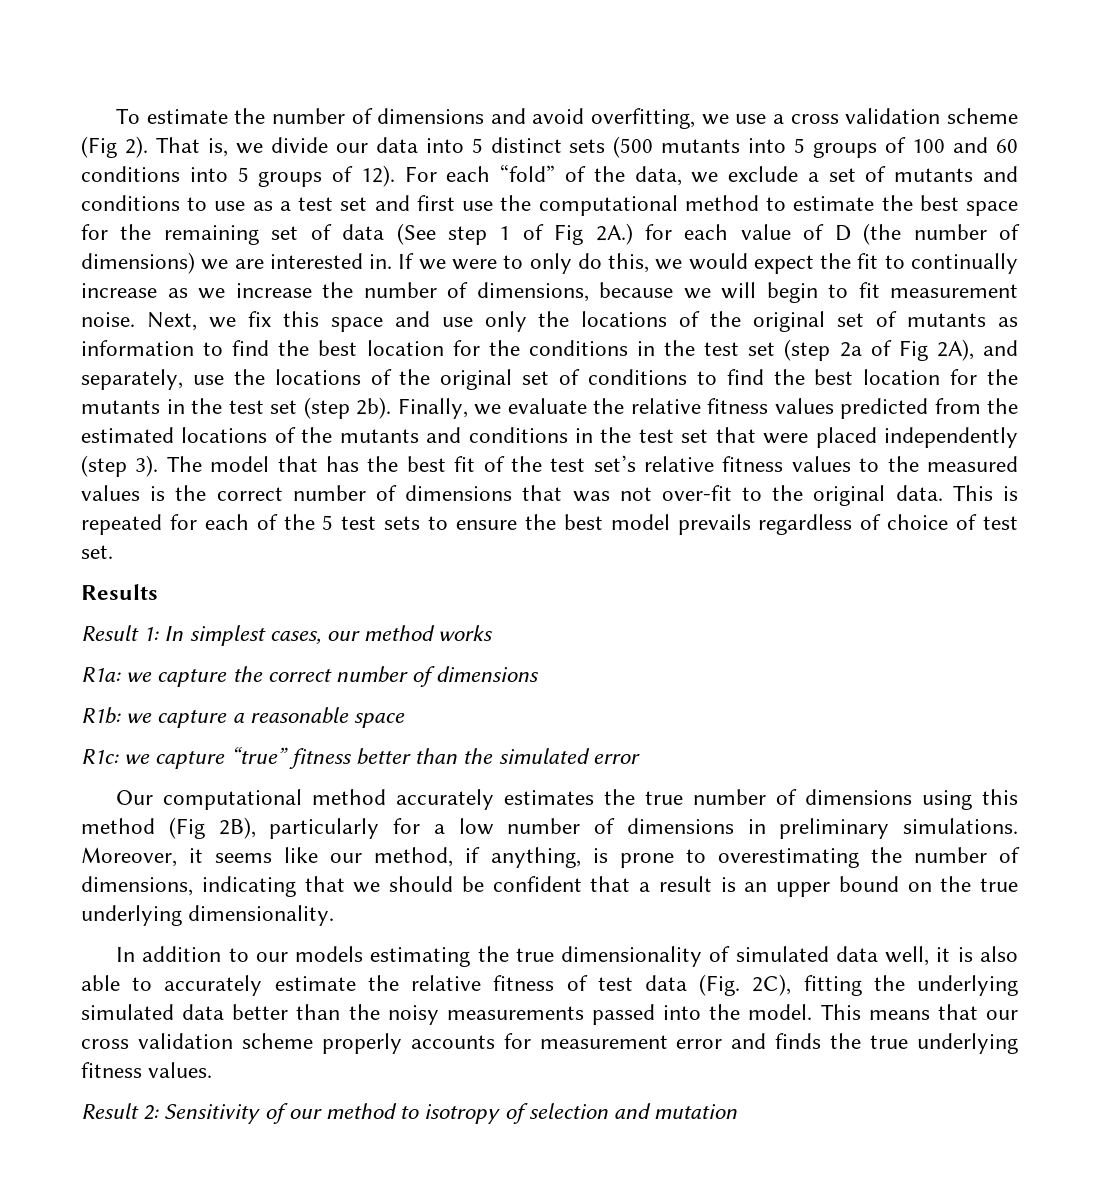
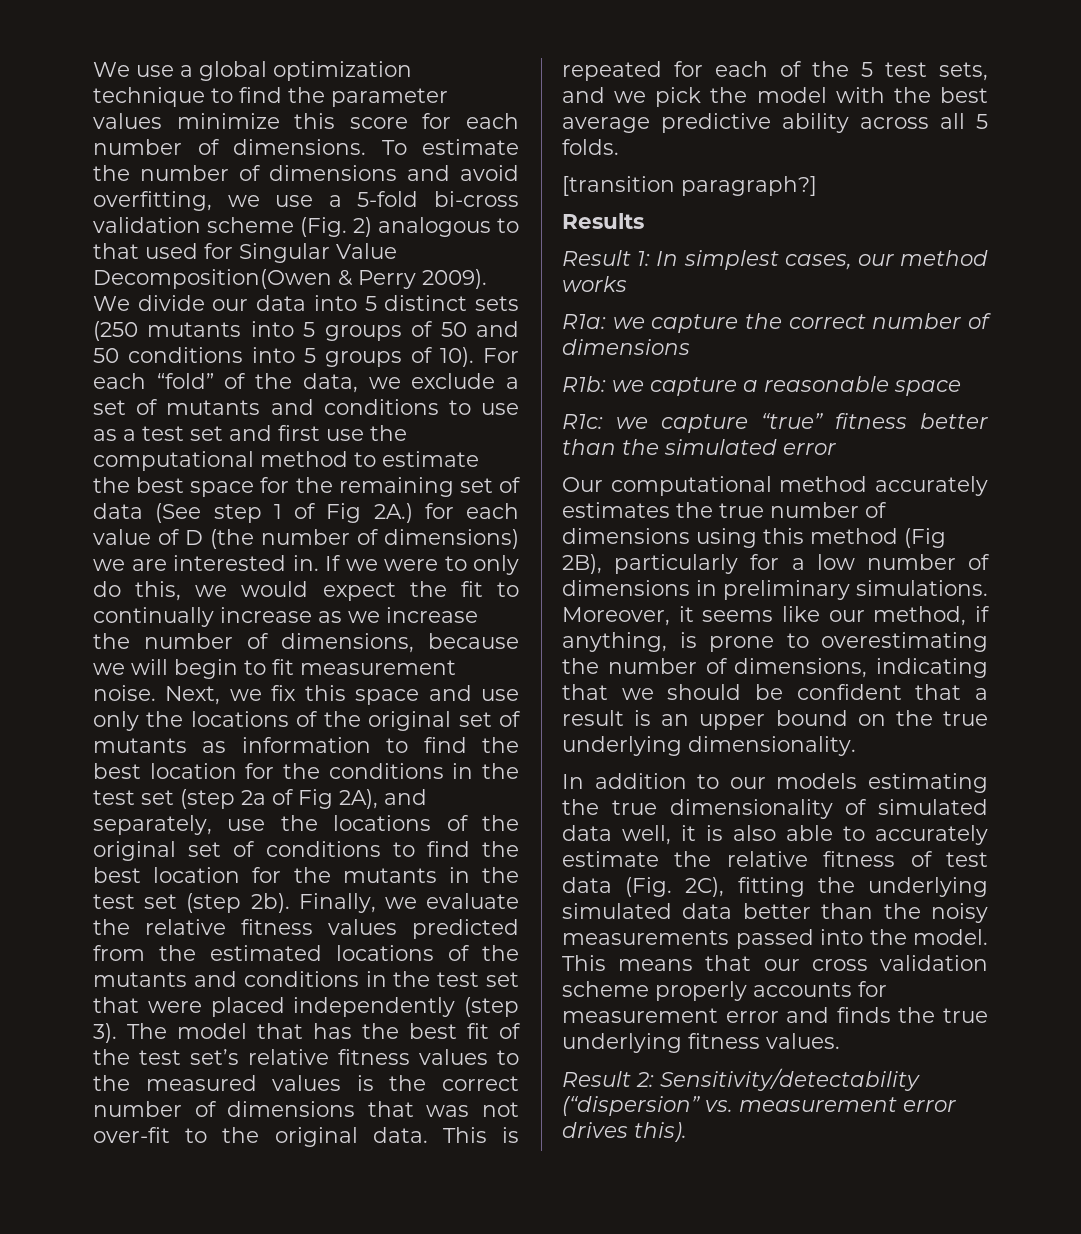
+ We use a global optimization technique to find the parameter values minimize this score for each number of dimensions.
- To estimate the number of dimensions and avoid overfitting, we use a cross validation scheme (Fig 2). That is, we divide our data into 5 distinct sets (500 mutants into 5 groups of 100 and 60 conditions into 5 groups of 12).
+ To estimate the number of dimensions and avoid overfitting, we use a 5-fold bi-cross validation scheme (Fig. 2) analogous to that used for Singular Value Decomposition(Owen & Perry 2009). We divide our data into 5 distinct sets (250 mutants into 5 groups of 50 and 50 conditions into 5 groups of 10).
- This is repeated for each of the 5 test sets to ensure the best model prevails regardless of choice of test set.
+ This is repeated for each of the 5 test sets, and we pick the model with the best average predictive ability across all 5 folds.
+ [transition paragraph?]
- Result 2: Sensitivity of our method to isotropy of selection and mutation
+ Result 2: Sensitivity/detectability (“dispersion” vs. measurement error drives this).

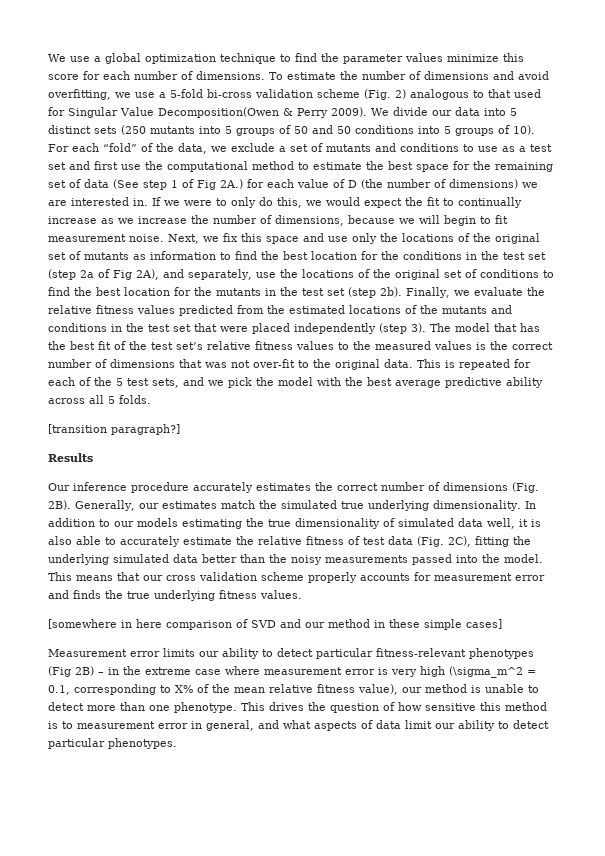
- Result 1: In simplest cases, our method works
- R1a: we capture the correct number of dimensions
- R1b: we capture a reasonable space
- R1c: we capture “true” fitness better than the simulated error
- Our computational method accurately estimates the true number of dimensions using this method (Fig 2B), particularly for a low number of dimensions in preliminary simulations. Moreover, it seems like our method, if anything, is prone to overestimating the number of dimensions, indicating that we should be confident that a result is an upper bound on the true underlying dimensionality.
- In addition to our models estimating the true dimensionality of simulated data well, it is also able to accurately estimate the relative fitness of test data (Fig. 2C), fitting the underlying simulated data better than the noisy measurements passed into the model.
+ Our inference procedure accurately estimates the correct number of dimensions (Fig. 2B). Generally, our estimates match the simulated true underlying dimensionality. In addition to our models estimating the true dimensionality of simulated data well, it is also able to accurately estimate the relative fitness of test data (Fig. 2C), fitting the underlying simulated data better than the noisy measurements passed into the model.
- Result 2: Sensitivity/detectability (“dispersion” vs. measurement error drives this).
+ [somewhere in here comparison of SVD and our method in these simple cases]
+ Measurement error limits our ability to detect particular fitness-relevant phenotypes (Fig 2B) – in the extreme case where measurement error is very high (\sigma_m^2 = 0.1, corresponding to X% of the mean relative fitness value), our method is unable to detect more than one phenotype. This drives the question of how sensitive this method is to measurement error in general, and what aspects of data limit our ability to detect particular phenotypes.

